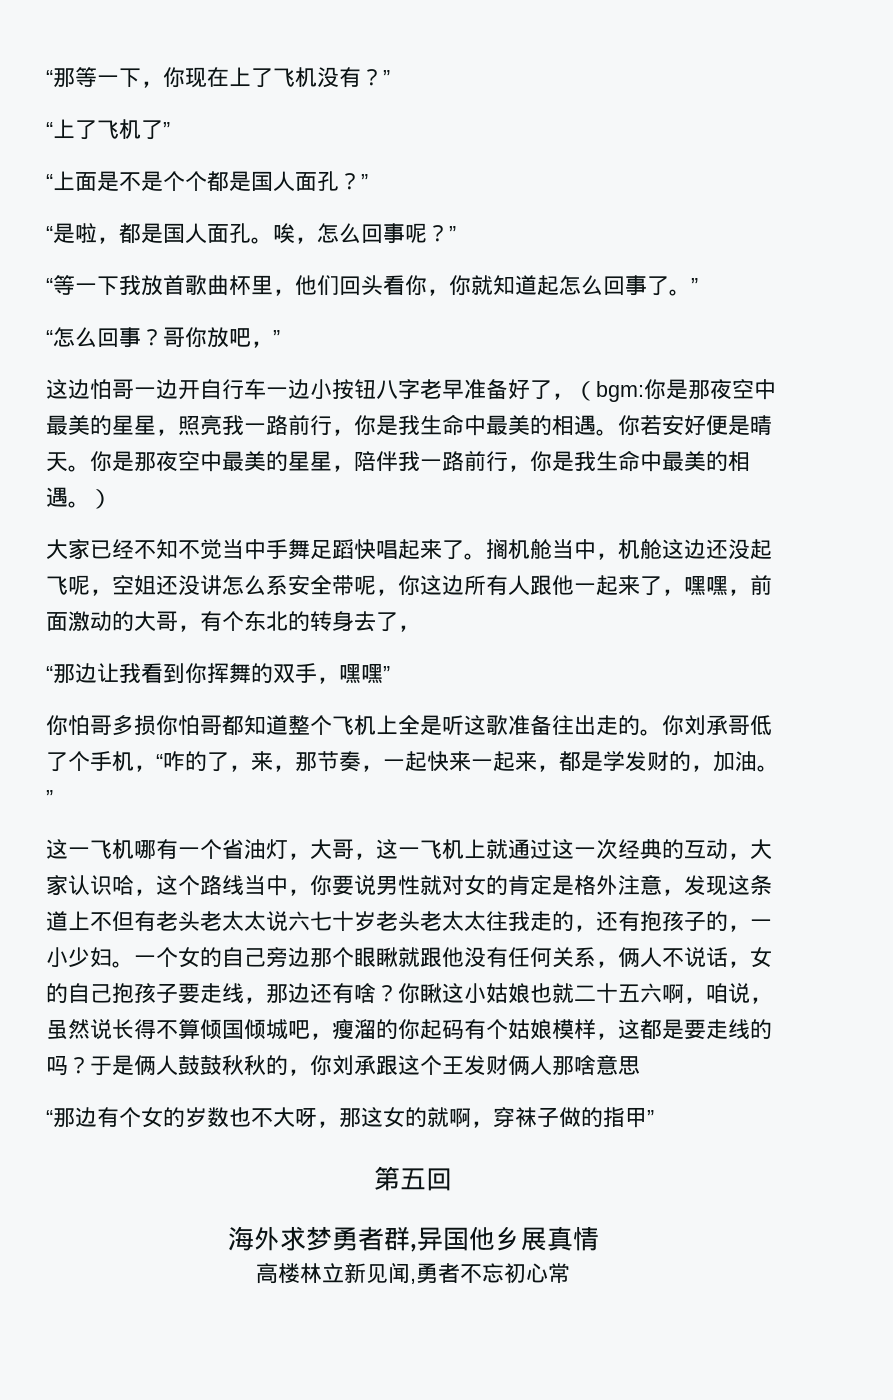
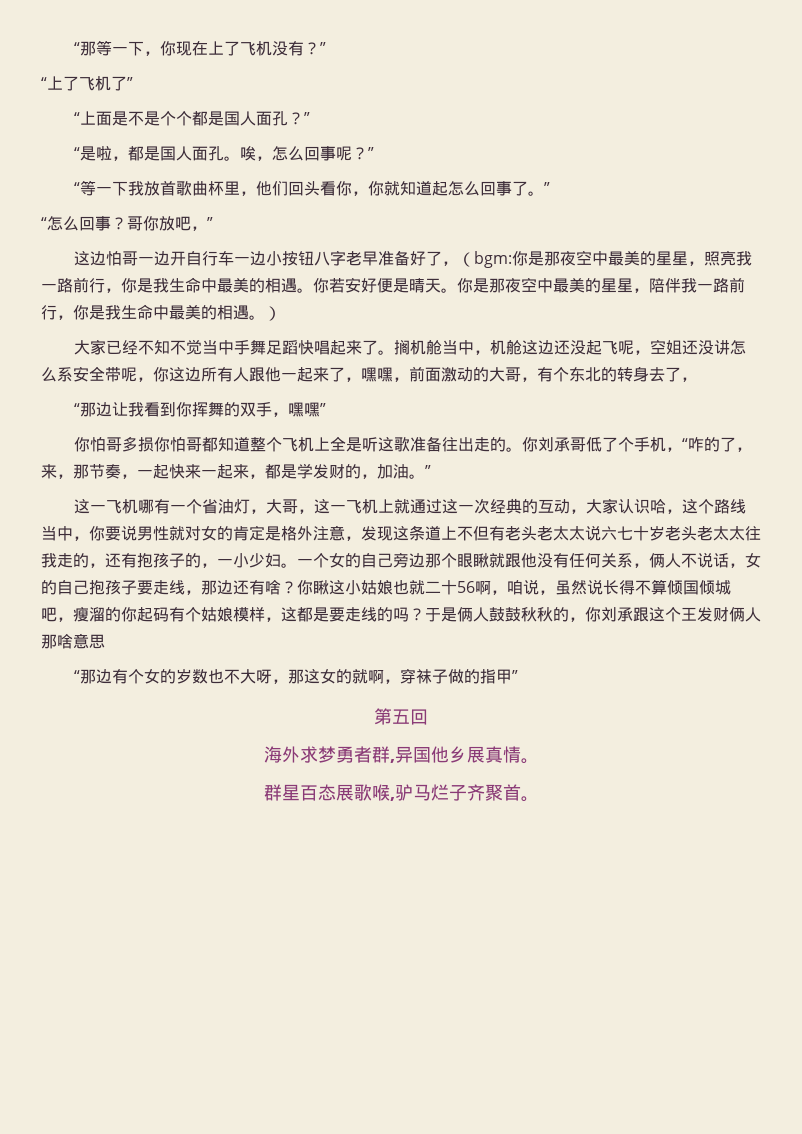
- 你瞅这小姑娘也就二十五六啊，咱说，虽然说长得不算倾国倾城吧，瘦溜的你起码有个姑娘模样，这都是要走线的吗？
+ 你瞅这小姑娘也就二十56啊，咱说，虽然说长得不算倾国倾城吧，瘦溜的你起码有个姑娘模样，这都是要走线的吗？
- 海外求梦勇者群,异国他乡展真情
- 高楼林立新见闻,勇者不忘初心常
+ 海外求梦勇者群,异国他乡展真情。
+ 群星百态展歌喉,驴马烂子齐聚首。

